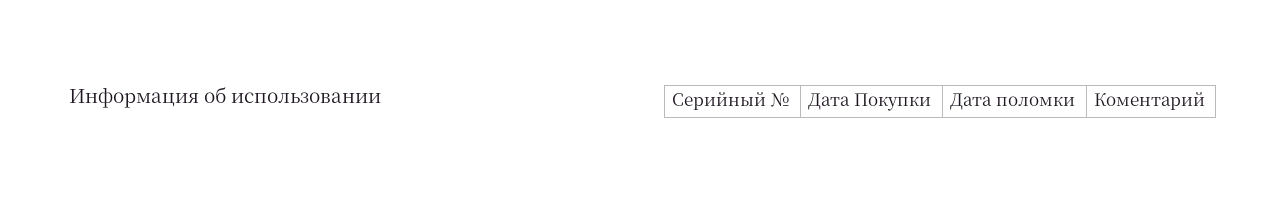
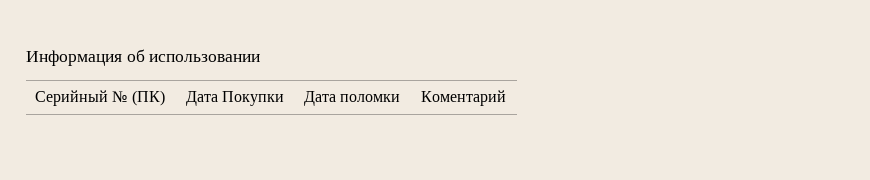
- Серийный № | Дата Покупки | Дата поломки | Коментарий
+ Серийный № (ПК) | Дата Покупки | Дата поломки | Коментарий

